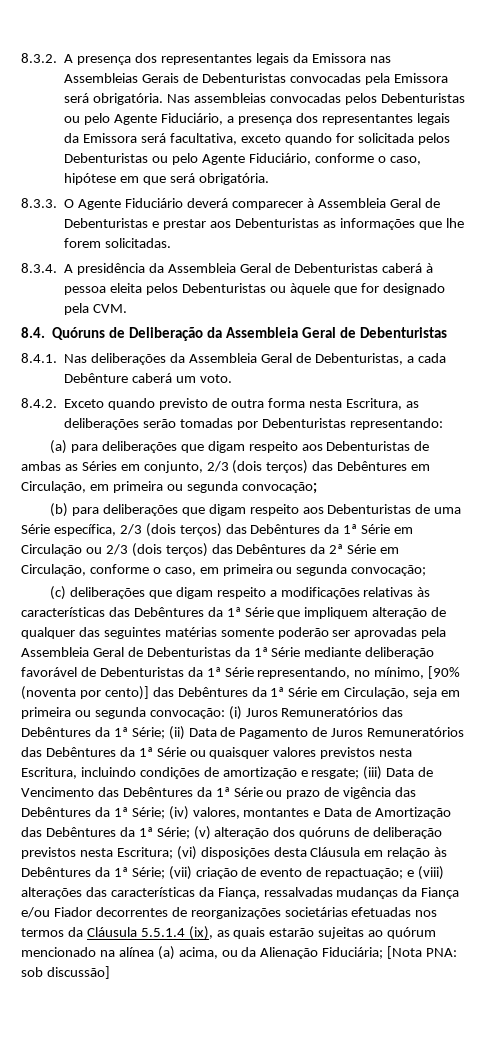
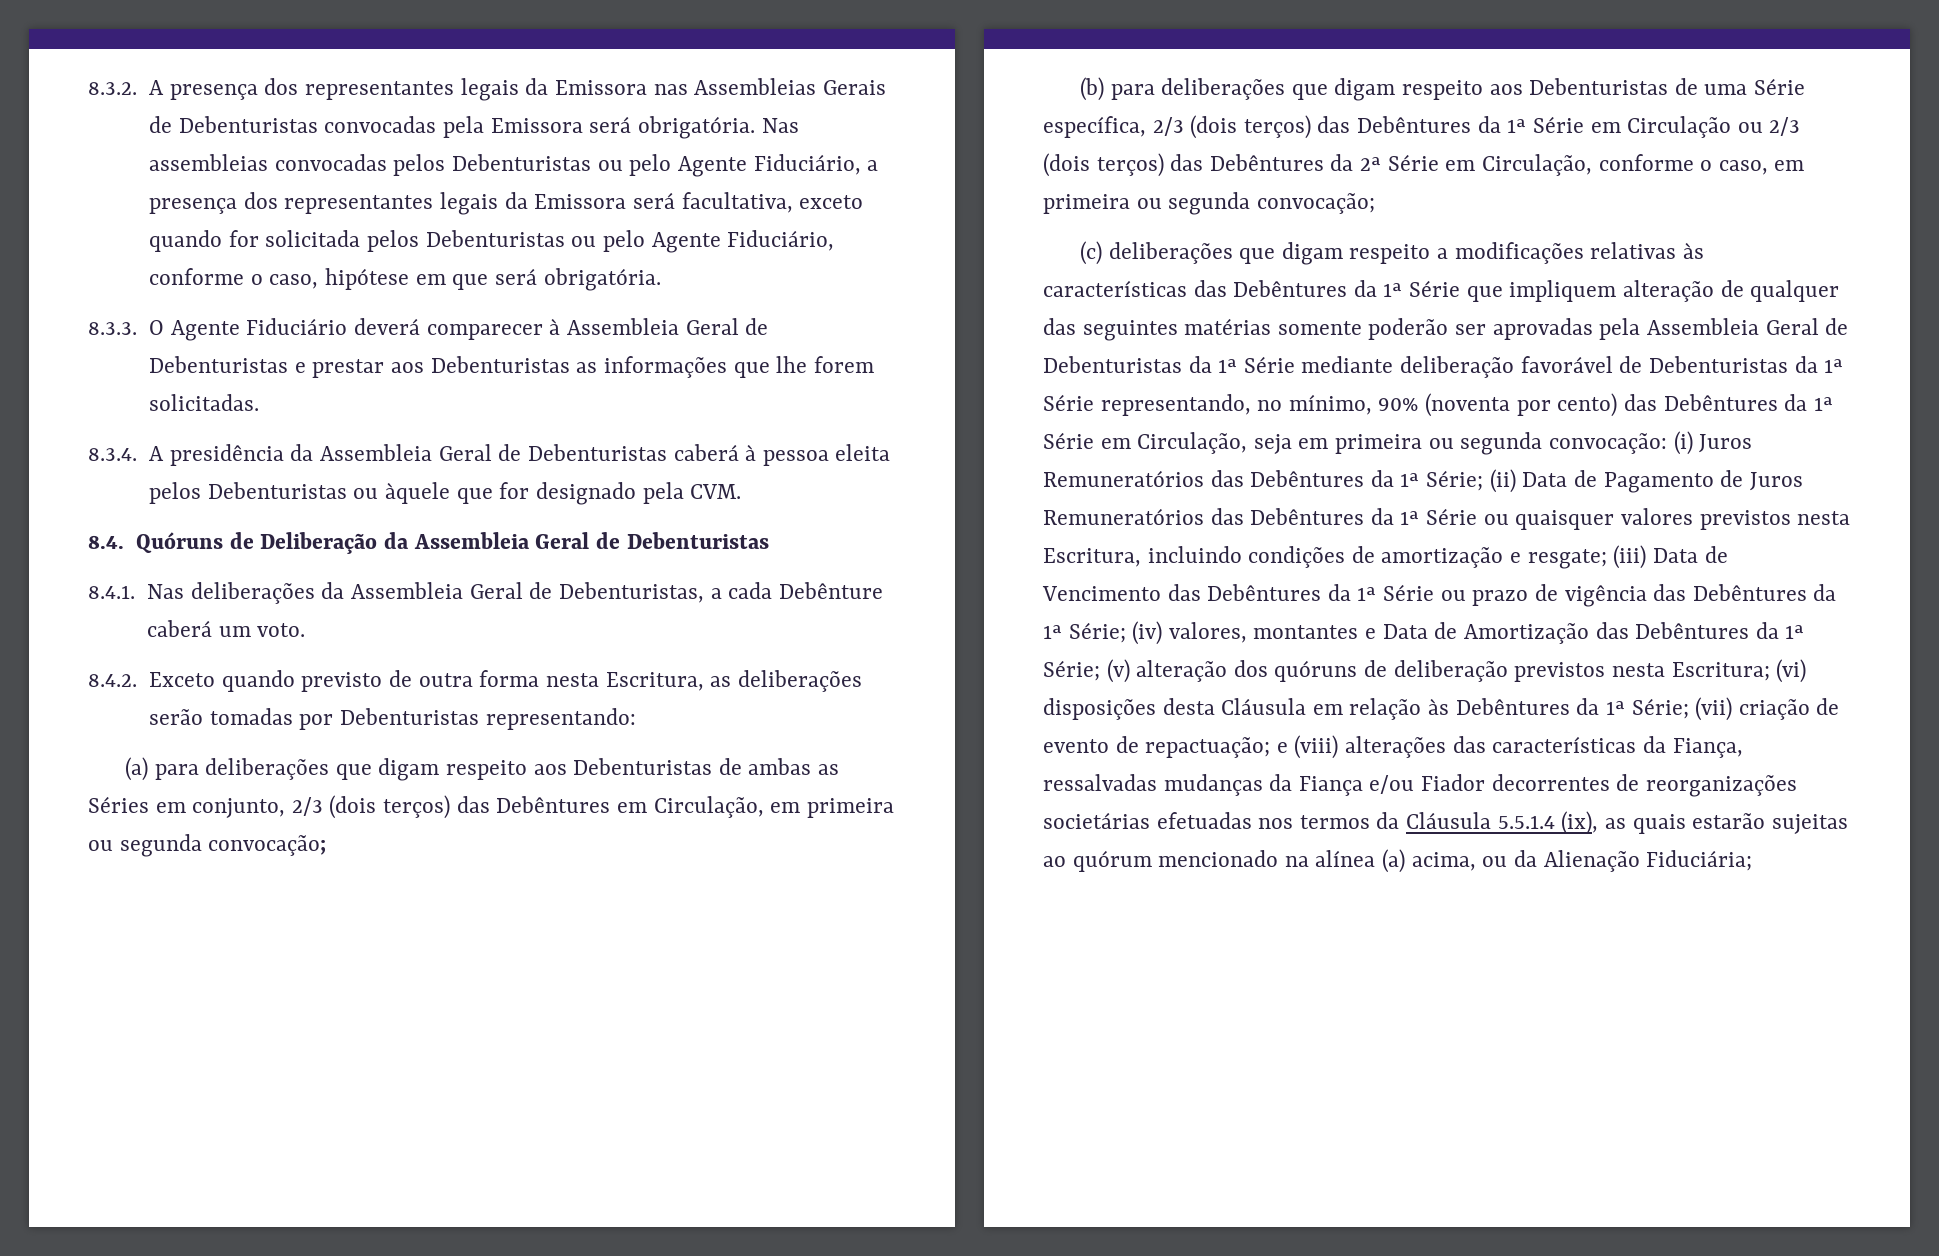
- (c) deliberações que digam respeito a modificações relativas às características das Debêntures da 1ª Série que impliquem alteração de qualquer das seguintes matérias somente poderão ser aprovadas pela Assembleia Geral de Debenturistas da 1ª Série mediante deliberação favorável de Debenturistas da 1ª Série representando, no mínimo, [90% (noventa por cento)] das Debêntures da 1ª Série em Circulação, seja em primeira ou segunda convocação:
+ (c) deliberações que digam respeito a modificações relativas às características das Debêntures da 1ª Série que impliquem alteração de qualquer das seguintes matérias somente poderão ser aprovadas pela Assembleia Geral de Debenturistas da 1ª Série mediante deliberação favorável de Debenturistas da 1ª Série representando, no mínimo, 90% (noventa por cento) das Debêntures da 1ª Série em Circulação, seja em primeira ou segunda convocação:
- [Nota PNA: sob discussão]

